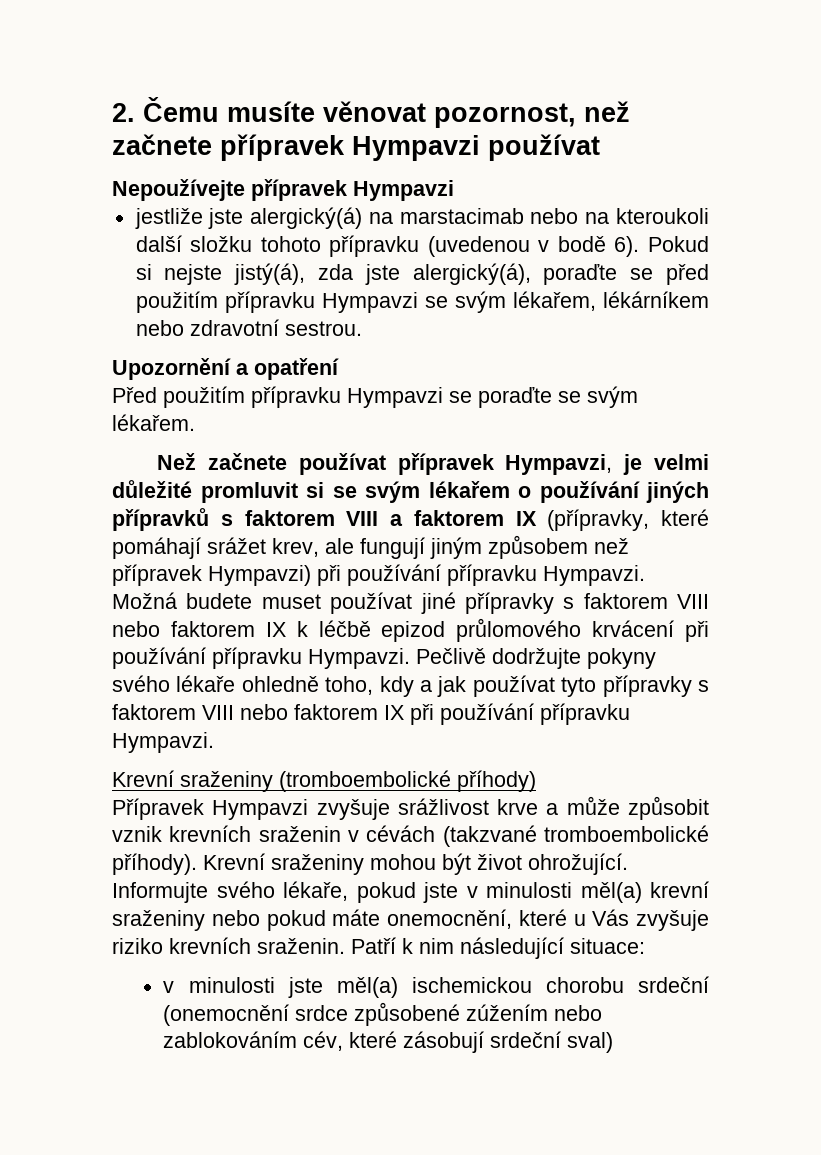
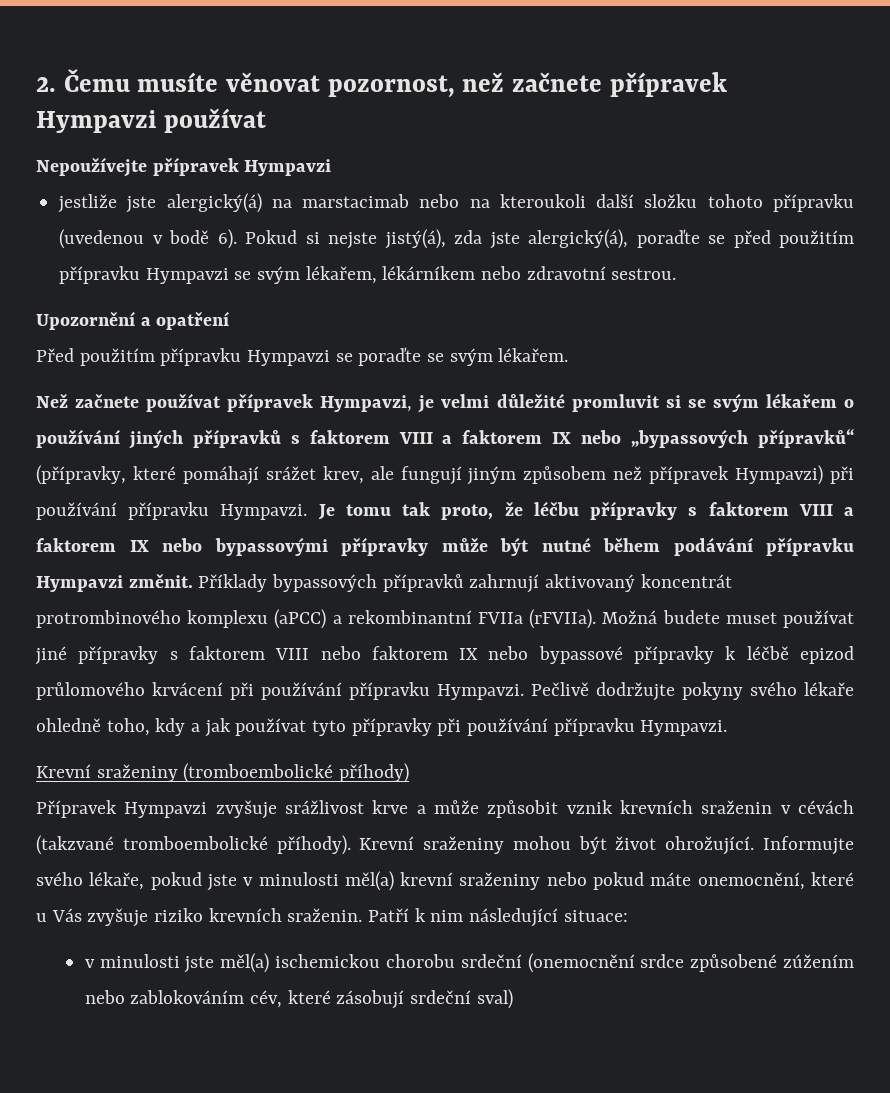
- Než začnete používat přípravek Hympavzi, je velmi důležité promluvit si se svým lékařem o používání jiných přípravků s faktorem VIII a faktorem IX (přípravky, které pomáhají srážet krev, ale fungují jiným způsobem než přípravek Hympavzi) při používání přípravku Hympavzi.
+ Než začnete používat přípravek Hympavzi, je velmi důležité promluvit si se svým lékařem o používání jiných přípravků s faktorem VIII a faktorem IX nebo „bypassových přípravků“ (přípravky, které pomáhají srážet krev, ale fungují jiným způsobem než přípravek Hympavzi) při používání přípravku Hympavzi.
+ Je tomu tak proto, že léčbu přípravky s faktorem VIII a faktorem IX nebo bypassovými přípravky může být nutné během podávání přípravku Hympavzi změnit. Příklady bypassových přípravků zahrnují aktivovaný koncentrát protrombinového komplexu (aPCC) a rekombinantní FVIIa (rFVIIa).
- Možná budete muset používat jiné přípravky s faktorem VIII nebo faktorem IX k léčbě epizod průlomového krvácení při používání přípravku Hympavzi.
+ Možná budete muset používat jiné přípravky s faktorem VIII nebo faktorem IX nebo bypassové přípravky k léčbě epizod průlomového krvácení při používání přípravku Hympavzi.
- Pečlivě dodržujte pokyny svého lékaře ohledně toho, kdy a jak používat tyto přípravky s faktorem VIII nebo faktorem IX při používání přípravku Hympavzi.
+ Pečlivě dodržujte pokyny svého lékaře ohledně toho, kdy a jak používat tyto přípravky při používání přípravku Hympavzi.

